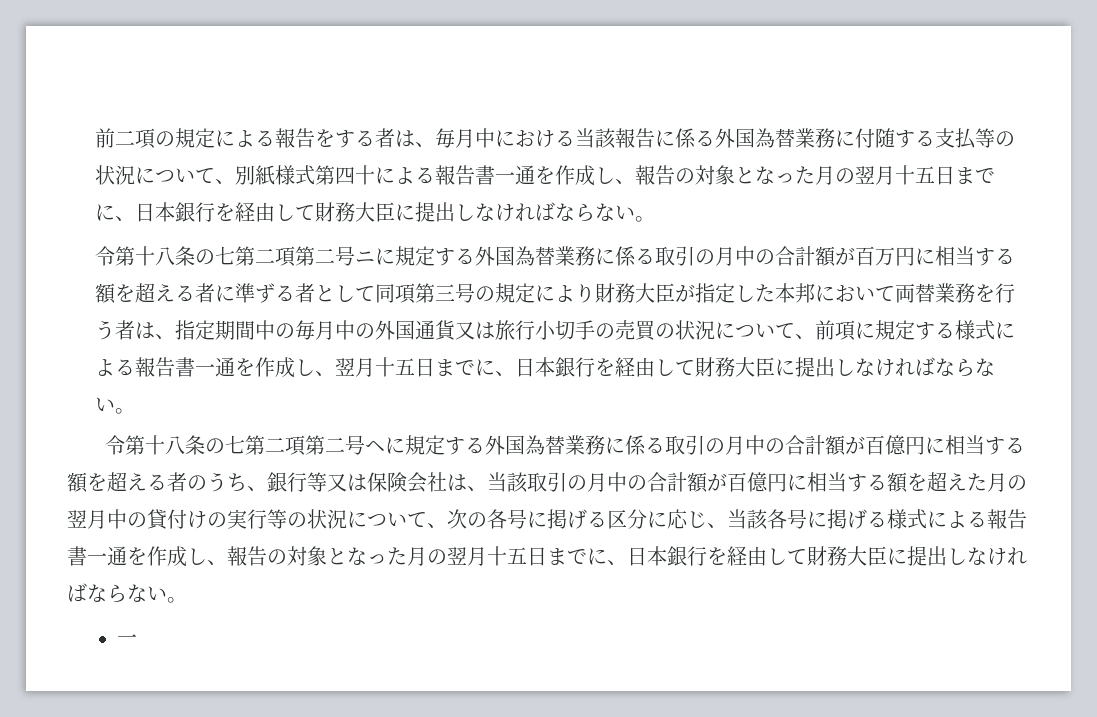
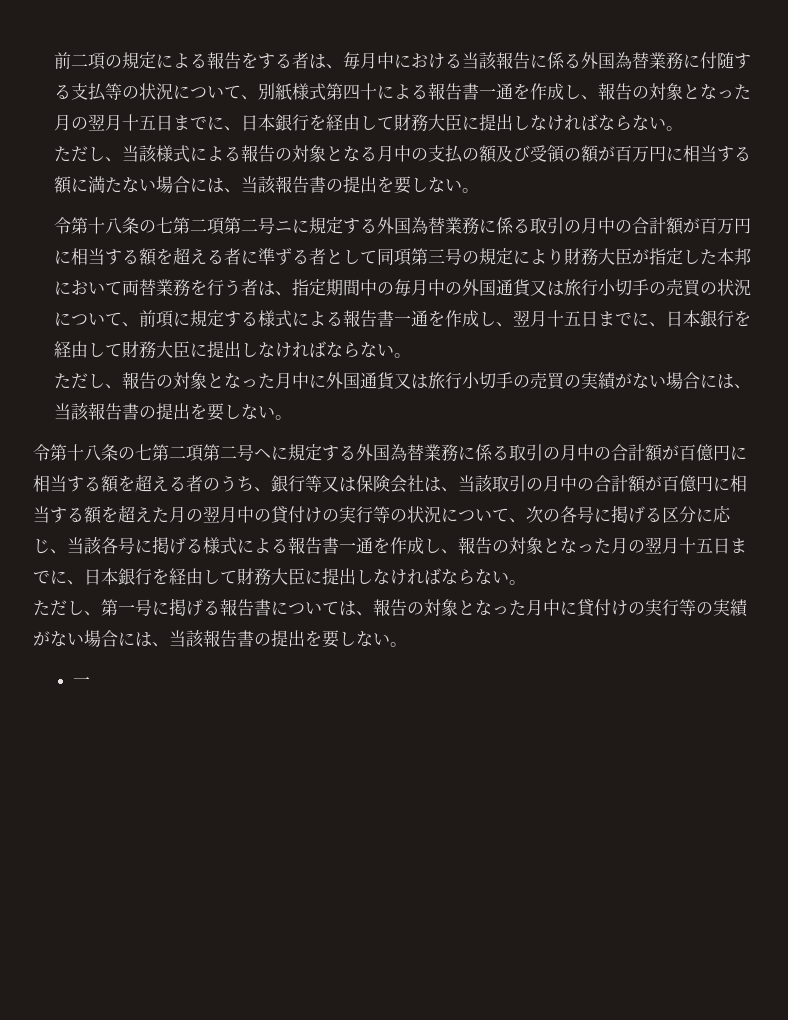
+ ただし、当該様式による報告の対象となる月中の支払の額及び受領の額が百万円に相当する額に満たない場合には、当該報告書の提出を要しない。
+ ただし、報告の対象となった月中に外国通貨又は旅行小切手の売買の実績がない場合には、当該報告書の提出を要しない。
+ ただし、第一号に掲げる報告書については、報告の対象となった月中に貸付けの実行等の実績がない場合には、当該報告書の提出を要しない。

